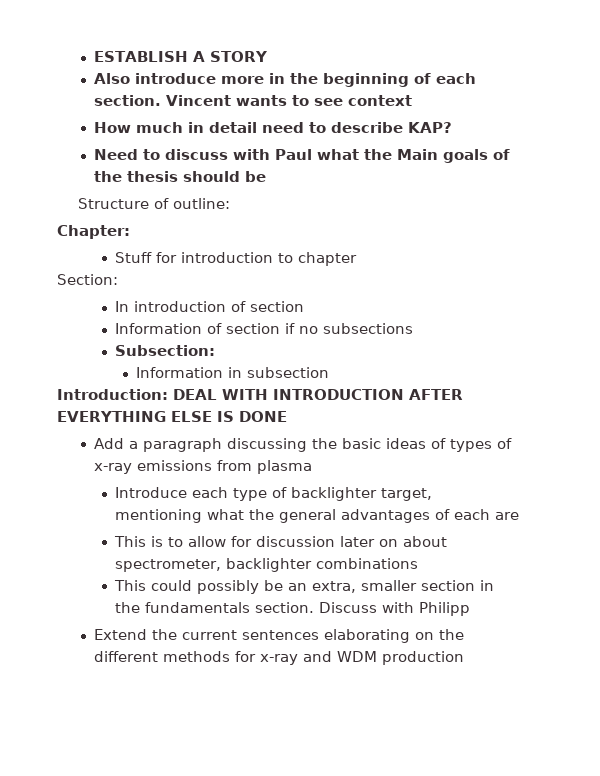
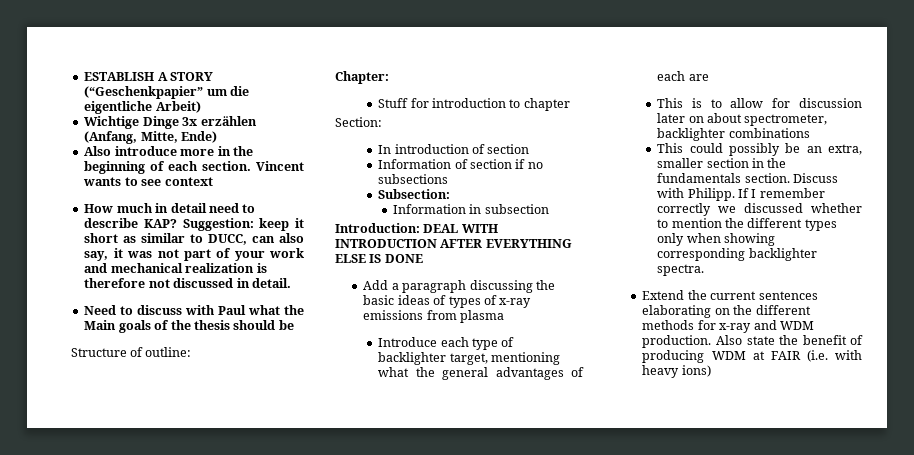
- ESTABLISH A STORY
+ ESTABLISH A STORY (“Geschenkpapier” um die eigentliche Arbeit)
+ Wichtige Dinge 3x erzählen (Anfang, Mitte, Ende)
+ Suggestion: keep it short as similar to DUCC, can also say, it was not part of your work and mechanical realization is therefore not discussed in detail.
- Discuss with Philipp
+ Discuss with Philipp. If I remember correctly we discussed whether to mention the different types only when showing corresponding backlighter spectra.
- Extend the current sentences elaborating on the different methods for x-ray and WDM production
+ Extend the current sentences elaborating on the different methods for x-ray and WDM production. Also state the benefit of producing WDM at FAIR (i.e. with heavy ions)

